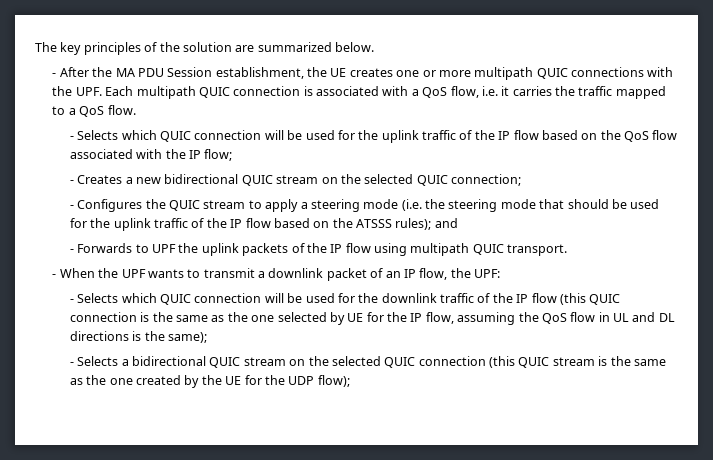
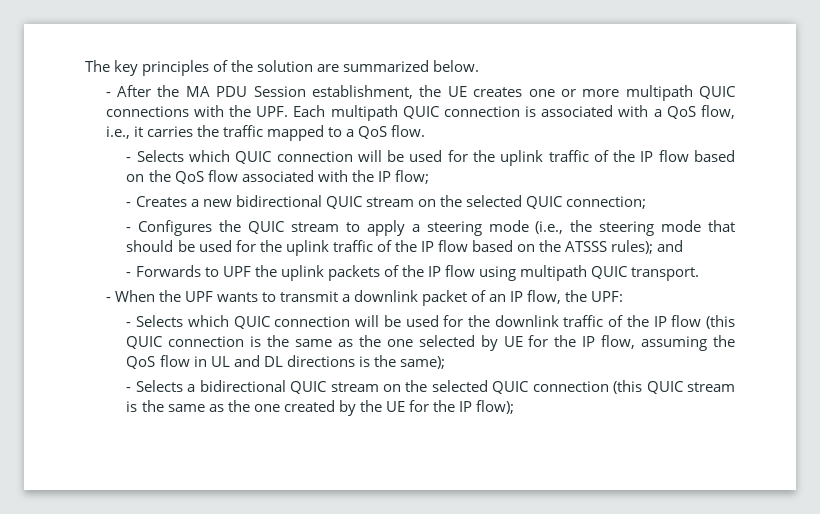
- - After the MA PDU Session establishment, the UE creates one or more multipath QUIC connections with the UPF. Each multipath QUIC connection is associated with a QoS flow, i.e. it carries the traffic mapped to a QoS flow.
+ - After the MA PDU Session establishment, the UE creates one or more multipath QUIC connections with the UPF. Each multipath QUIC connection is associated with a QoS flow, i.e., it carries the traffic mapped to a QoS flow.
- - Configures the QUIC stream to apply a steering mode (i.e. the steering mode that should be used for the uplink traffic of the IP flow based on the ATSSS rules); and
+ - Configures the QUIC stream to apply a steering mode (i.e., the steering mode that should be used for the uplink traffic of the IP flow based on the ATSSS rules); and
- - Selects a bidirectional QUIC stream on the selected QUIC connection (this QUIC stream is the same as the one created by the UE for the UDP flow);
+ - Selects a bidirectional QUIC stream on the selected QUIC connection (this QUIC stream is the same as the one created by the UE for the IP flow);

